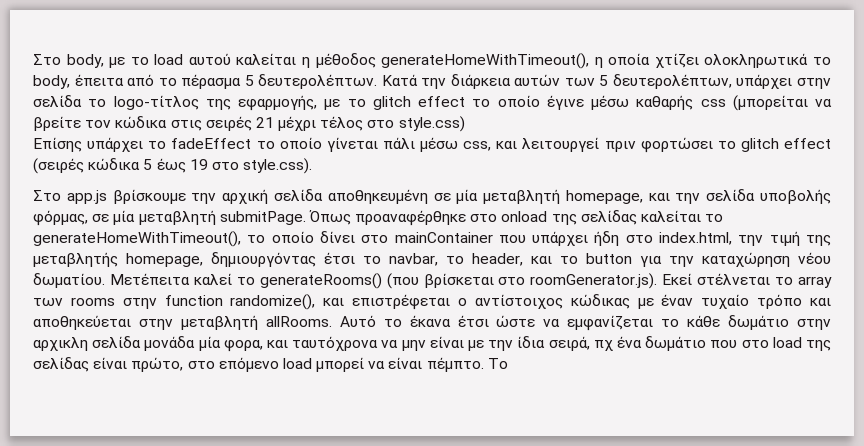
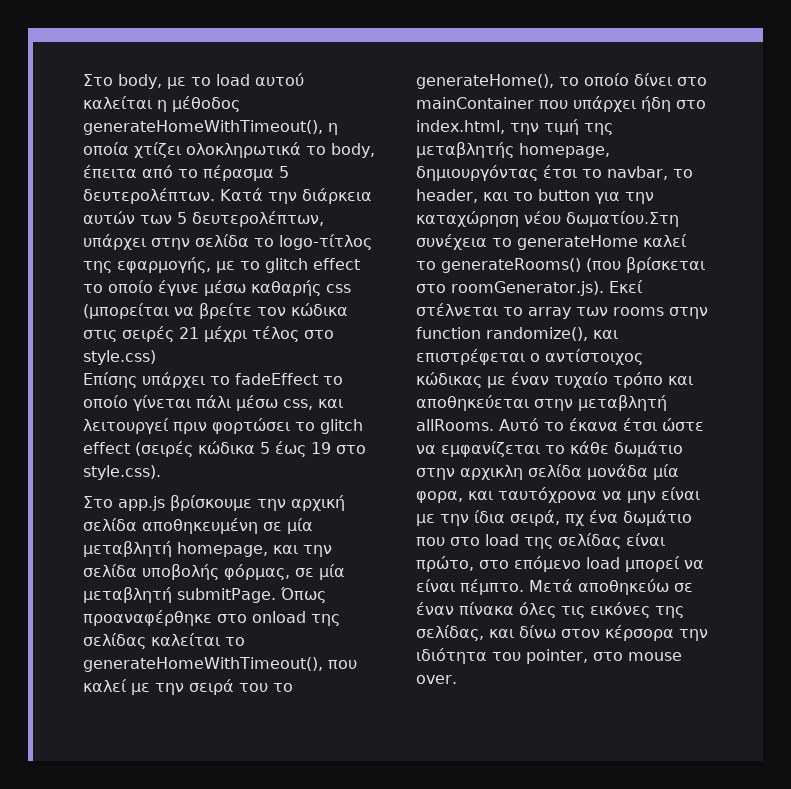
- Όπως προαναφέρθηκε στο onload της σελίδας καλείται το generateHomeWithTimeout(), το οποίο δίνει στο mainContainer που υπάρχει ήδη στο index.html, την τιμή της μεταβλητής homepage, δημιουργόντας έτσι το navbar, το header, και το button για την καταχώρηση νέου δωματίου. Μετέπειτα καλεί το generateRooms() (που βρίσκεται στο roomGenerator.js). Εκεί στέλνεται το array των rooms στην function randomize(), και επιστρέφεται ο αντίστοιχος κώδικας με έναν τυχαίο τρόπο και αποθηκεύεται στην μεταβλητή allRooms.
+ Όπως προαναφέρθηκε στο onload της σελίδας καλείται το generateHomeWithTimeout(), που καλεί με την σειρά του το generateHome(), το οποίο δίνει στο mainContainer που υπάρχει ήδη στο index.html, την τιμή της μεταβλητής homepage, δημιουργόντας έτσι το navbar, το header, και το button για την καταχώρηση νέου δωματίου.Στη συνέχεια το generateHome καλεί το generateRooms() (που βρίσκεται στο roomGenerator.js). Εκεί στέλνεται το array των rooms στην function randomize(), και επιστρέφεται ο αντίστοιχος κώδικας με έναν τυχαίο τρόπο και αποθηκεύεται στην μεταβλητή allRooms.
- Το
+ Μετά αποθηκεύω σε έναν πίνακα όλες τις εικόνες της σελίδας, και δίνω στον κέρσορα την ιδιότητα του pointer, στο mouse over.

